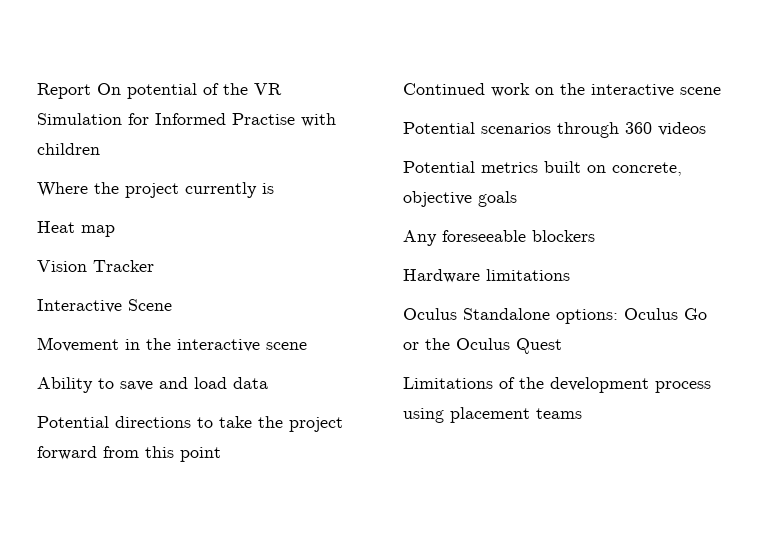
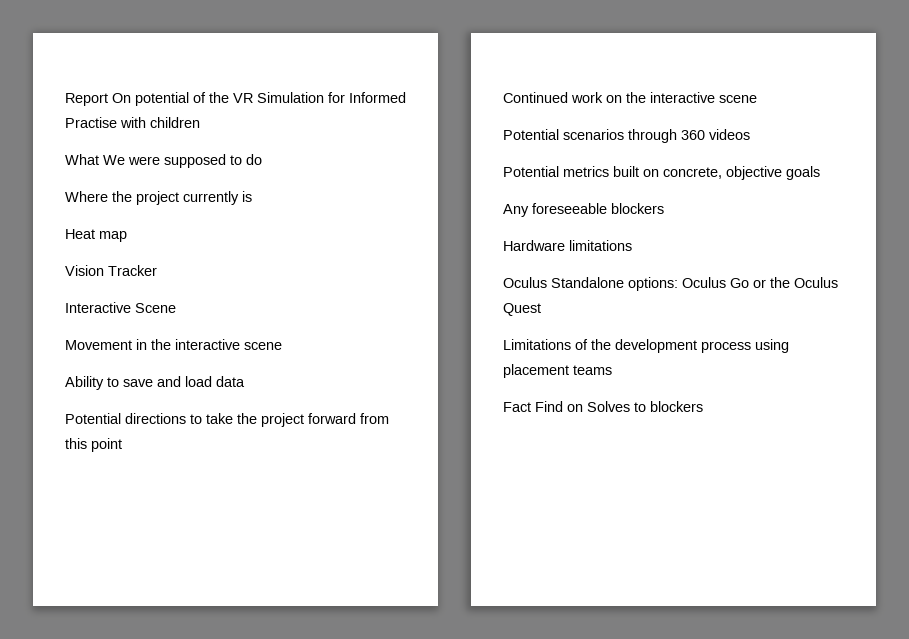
+ What We were supposed to do
+ Fact Find on Solves to blockers

